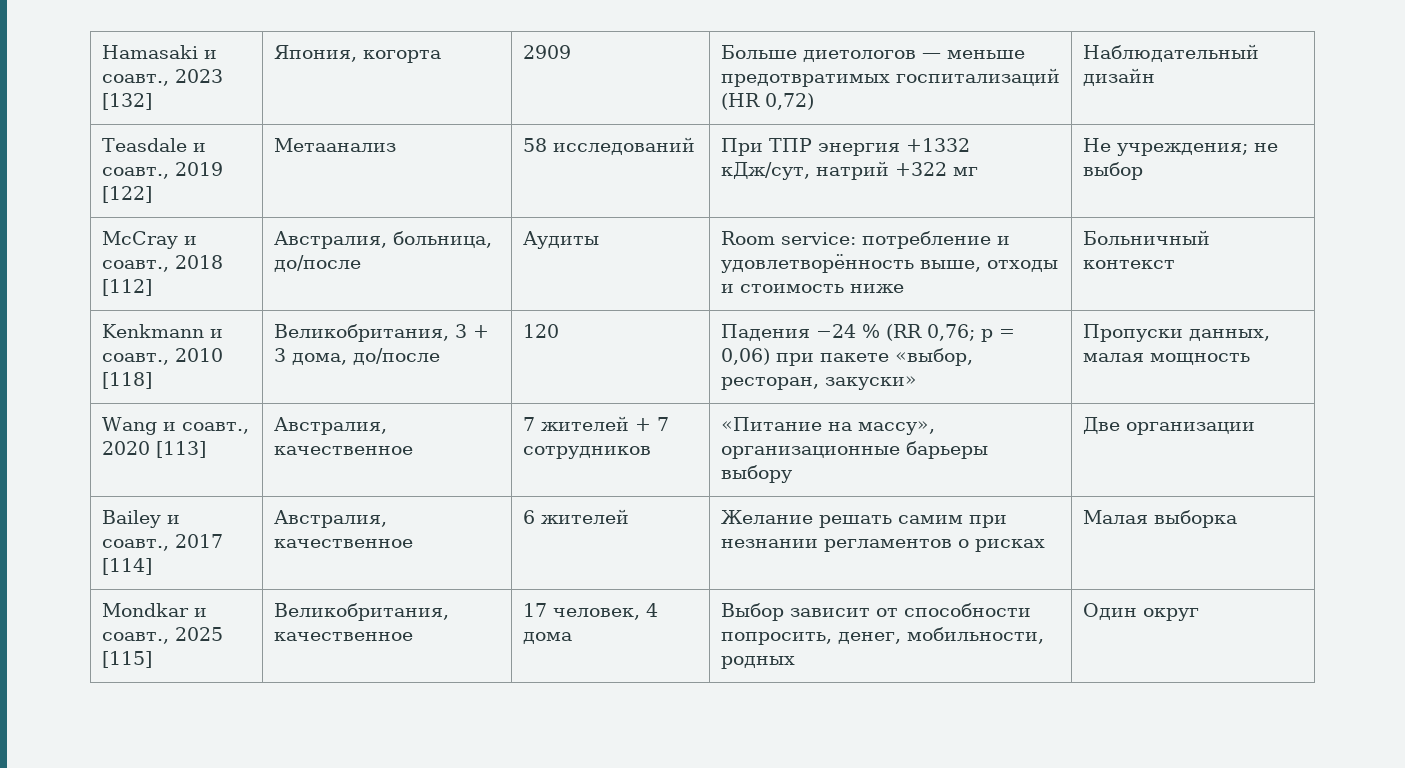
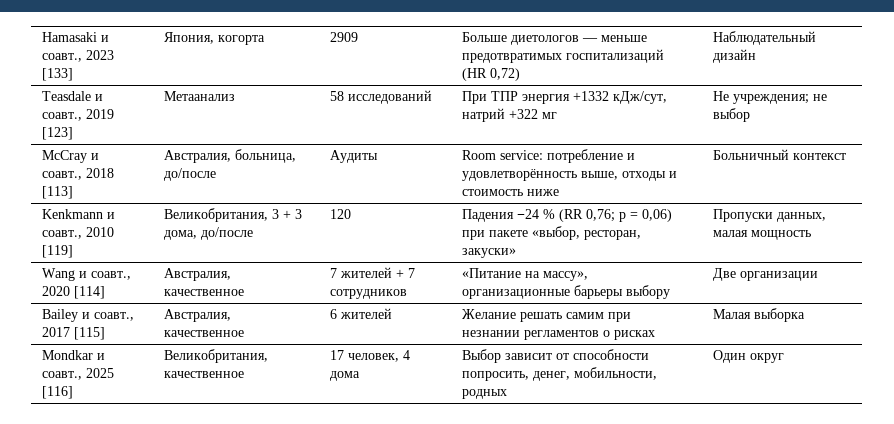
- Hamasaki и соавт., 2023 [132] | Япония, когорта | 2909 | Больше диетологов — меньше предотвратимых госпитализаций (HR 0,72) | Наблюдательный дизайн
+ Hamasaki и соавт., 2023 [133] | Япония, когорта | 2909 | Больше диетологов — меньше предотвратимых госпитализаций (HR 0,72) | Наблюдательный дизайн
- Teasdale и соавт., 2019 [122] | Метаанализ | 58 исследований | При ТПР энергия +1332 кДж/сут, натрий +322 мг | Не учреждения; не выбор
+ Teasdale и соавт., 2019 [123] | Метаанализ | 58 исследований | При ТПР энергия +1332 кДж/сут, натрий +322 мг | Не учреждения; не выбор
- McCray и соавт., 2018 [112] | Австралия, больница, до/после | Аудиты | Room service: потребление и удовлетворённость выше, отходы и стоимость ниже | Больничный контекст
+ McCray и соавт., 2018 [113] | Австралия, больница, до/после | Аудиты | Room service: потребление и удовлетворённость выше, отходы и стоимость ниже | Больничный контекст
- Kenkmann и соавт., 2010 [118] | Великобритания, 3 + 3 дома, до/после | 120 | Падения −24 % (RR 0,76; p = 0,06) при пакете «выбор, ресторан, закуски» | Пропуски данных, малая мощность
+ Kenkmann и соавт., 2010 [119] | Великобритания, 3 + 3 дома, до/после | 120 | Падения −24 % (RR 0,76; p = 0,06) при пакете «выбор, ресторан, закуски» | Пропуски данных, малая мощность
- Wang и соавт., 2020 [113] | Австралия, качественное | 7 жителей + 7 сотрудников | «Питание на массу», организационные барьеры выбору | Две организации
+ Wang и соавт., 2020 [114] | Австралия, качественное | 7 жителей + 7 сотрудников | «Питание на массу», организационные барьеры выбору | Две организации
- Bailey и соавт., 2017 [114] | Австралия, качественное | 6 жителей | Желание решать самим при незнании регламентов о рисках | Малая выборка
+ Bailey и соавт., 2017 [115] | Австралия, качественное | 6 жителей | Желание решать самим при незнании регламентов о рисках | Малая выборка
- Mondkar и соавт., 2025 [115] | Великобритания, качественное | 17 человек, 4 дома | Выбор зависит от способности попросить, денег, мобильности, родных | Один округ
+ Mondkar и соавт., 2025 [116] | Великобритания, качественное | 17 человек, 4 дома | Выбор зависит от способности попросить, денег, мобильности, родных | Один округ

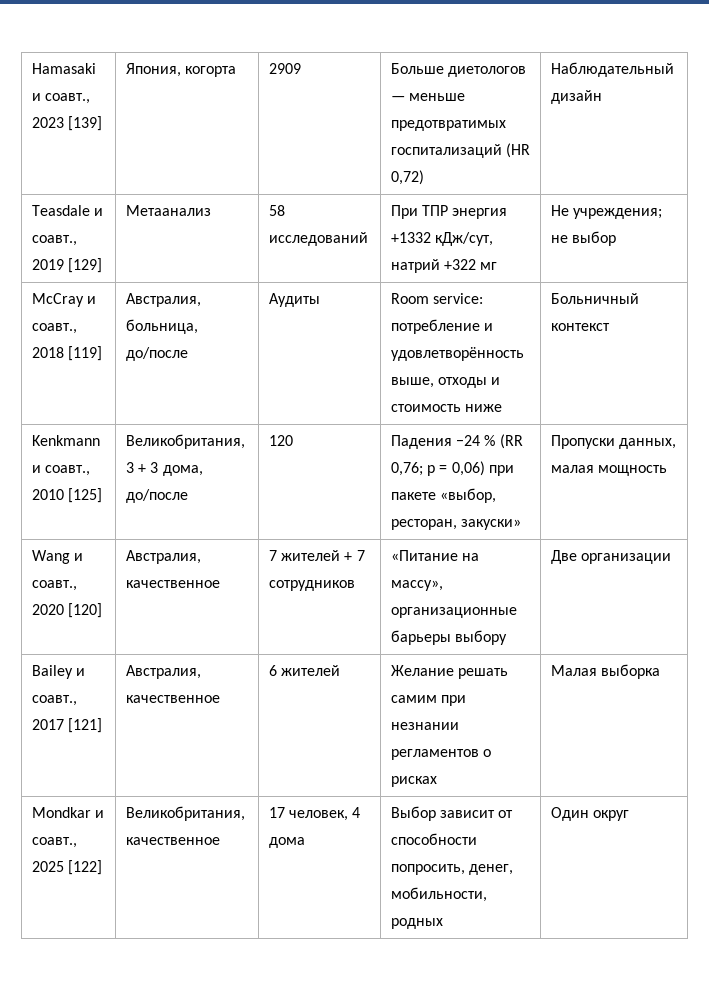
- Hamasaki и соавт., 2023 [133] | Япония, когорта | 2909 | Больше диетологов — меньше предотвратимых госпитализаций (HR 0,72) | Наблюдательный дизайн
+ Hamasaki и соавт., 2023 [139] | Япония, когорта | 2909 | Больше диетологов — меньше предотвратимых госпитализаций (HR 0,72) | Наблюдательный дизайн
- Teasdale и соавт., 2019 [123] | Метаанализ | 58 исследований | При ТПР энергия +1332 кДж/сут, натрий +322 мг | Не учреждения; не выбор
+ Teasdale и соавт., 2019 [129] | Метаанализ | 58 исследований | При ТПР энергия +1332 кДж/сут, натрий +322 мг | Не учреждения; не выбор
- McCray и соавт., 2018 [113] | Австралия, больница, до/после | Аудиты | Room service: потребление и удовлетворённость выше, отходы и стоимость ниже | Больничный контекст
+ McCray и соавт., 2018 [119] | Австралия, больница, до/после | Аудиты | Room service: потребление и удовлетворённость выше, отходы и стоимость ниже | Больничный контекст
- Kenkmann и соавт., 2010 [119] | Великобритания, 3 + 3 дома, до/после | 120 | Падения −24 % (RR 0,76; p = 0,06) при пакете «выбор, ресторан, закуски» | Пропуски данных, малая мощность
+ Kenkmann и соавт., 2010 [125] | Великобритания, 3 + 3 дома, до/после | 120 | Падения −24 % (RR 0,76; p = 0,06) при пакете «выбор, ресторан, закуски» | Пропуски данных, малая мощность
- Wang и соавт., 2020 [114] | Австралия, качественное | 7 жителей + 7 сотрудников | «Питание на массу», организационные барьеры выбору | Две организации
+ Wang и соавт., 2020 [120] | Австралия, качественное | 7 жителей + 7 сотрудников | «Питание на массу», организационные барьеры выбору | Две организации
- Bailey и соавт., 2017 [115] | Австралия, качественное | 6 жителей | Желание решать самим при незнании регламентов о рисках | Малая выборка
+ Bailey и соавт., 2017 [121] | Австралия, качественное | 6 жителей | Желание решать самим при незнании регламентов о рисках | Малая выборка
- Mondkar и соавт., 2025 [116] | Великобритания, качественное | 17 человек, 4 дома | Выбор зависит от способности попросить, денег, мобильности, родных | Один округ
+ Mondkar и соавт., 2025 [122] | Великобритания, качественное | 17 человек, 4 дома | Выбор зависит от способности попросить, денег, мобильности, родных | Один округ

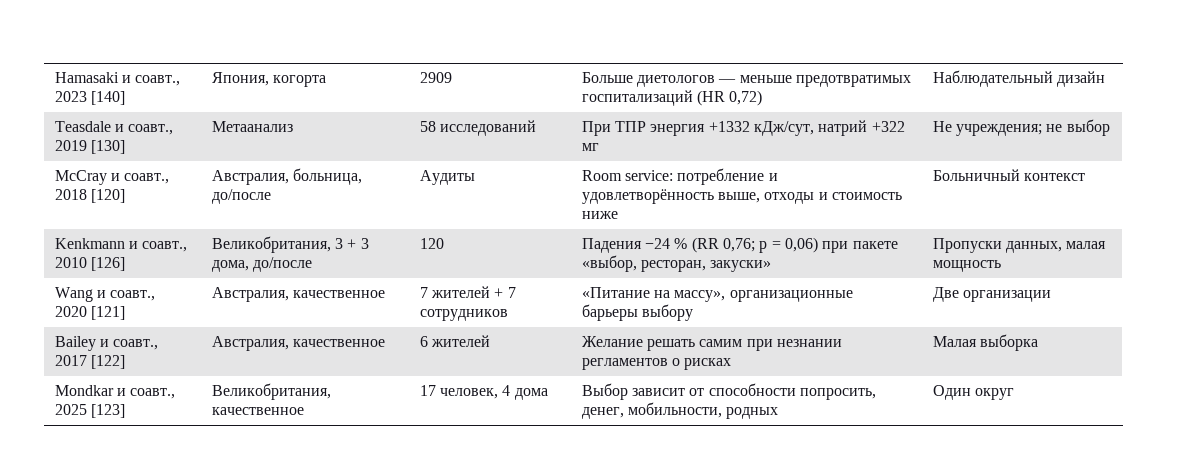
- Hamasaki и соавт., 2023 [139] | Япония, когорта | 2909 | Больше диетологов — меньше предотвратимых госпитализаций (HR 0,72) | Наблюдательный дизайн
+ Hamasaki и соавт., 2023 [140] | Япония, когорта | 2909 | Больше диетологов — меньше предотвратимых госпитализаций (HR 0,72) | Наблюдательный дизайн
- Teasdale и соавт., 2019 [129] | Метаанализ | 58 исследований | При ТПР энергия +1332 кДж/сут, натрий +322 мг | Не учреждения; не выбор
+ Teasdale и соавт., 2019 [130] | Метаанализ | 58 исследований | При ТПР энергия +1332 кДж/сут, натрий +322 мг | Не учреждения; не выбор
- McCray и соавт., 2018 [119] | Австралия, больница, до/после | Аудиты | Room service: потребление и удовлетворённость выше, отходы и стоимость ниже | Больничный контекст
+ McCray и соавт., 2018 [120] | Австралия, больница, до/после | Аудиты | Room service: потребление и удовлетворённость выше, отходы и стоимость ниже | Больничный контекст
- Kenkmann и соавт., 2010 [125] | Великобритания, 3 + 3 дома, до/после | 120 | Падения −24 % (RR 0,76; p = 0,06) при пакете «выбор, ресторан, закуски» | Пропуски данных, малая мощность
+ Kenkmann и соавт., 2010 [126] | Великобритания, 3 + 3 дома, до/после | 120 | Падения −24 % (RR 0,76; p = 0,06) при пакете «выбор, ресторан, закуски» | Пропуски данных, малая мощность
- Wang и соавт., 2020 [120] | Австралия, качественное | 7 жителей + 7 сотрудников | «Питание на массу», организационные барьеры выбору | Две организации
+ Wang и соавт., 2020 [121] | Австралия, качественное | 7 жителей + 7 сотрудников | «Питание на массу», организационные барьеры выбору | Две организации
- Bailey и соавт., 2017 [121] | Австралия, качественное | 6 жителей | Желание решать самим при незнании регламентов о рисках | Малая выборка
+ Bailey и соавт., 2017 [122] | Австралия, качественное | 6 жителей | Желание решать самим при незнании регламентов о рисках | Малая выборка
- Mondkar и соавт., 2025 [122] | Великобритания, качественное | 17 человек, 4 дома | Выбор зависит от способности попросить, денег, мобильности, родных | Один округ
+ Mondkar и соавт., 2025 [123] | Великобритания, качественное | 17 человек, 4 дома | Выбор зависит от способности попросить, денег, мобильности, родных | Один округ

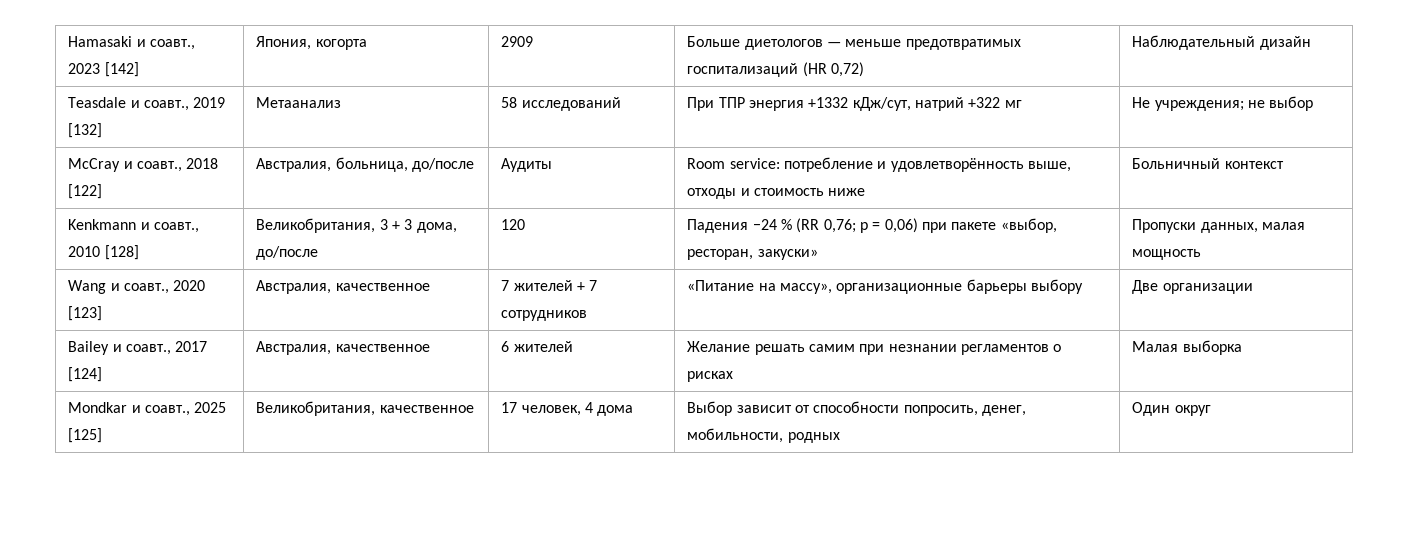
- Hamasaki и соавт., 2023 [140] | Япония, когорта | 2909 | Больше диетологов — меньше предотвратимых госпитализаций (HR 0,72) | Наблюдательный дизайн
+ Hamasaki и соавт., 2023 [142] | Япония, когорта | 2909 | Больше диетологов — меньше предотвратимых госпитализаций (HR 0,72) | Наблюдательный дизайн
- Teasdale и соавт., 2019 [130] | Метаанализ | 58 исследований | При ТПР энергия +1332 кДж/сут, натрий +322 мг | Не учреждения; не выбор
+ Teasdale и соавт., 2019 [132] | Метаанализ | 58 исследований | При ТПР энергия +1332 кДж/сут, натрий +322 мг | Не учреждения; не выбор
- McCray и соавт., 2018 [120] | Австралия, больница, до/после | Аудиты | Room service: потребление и удовлетворённость выше, отходы и стоимость ниже | Больничный контекст
+ McCray и соавт., 2018 [122] | Австралия, больница, до/после | Аудиты | Room service: потребление и удовлетворённость выше, отходы и стоимость ниже | Больничный контекст
- Kenkmann и соавт., 2010 [126] | Великобритания, 3 + 3 дома, до/после | 120 | Падения −24 % (RR 0,76; p = 0,06) при пакете «выбор, ресторан, закуски» | Пропуски данных, малая мощность
+ Kenkmann и соавт., 2010 [128] | Великобритания, 3 + 3 дома, до/после | 120 | Падения −24 % (RR 0,76; p = 0,06) при пакете «выбор, ресторан, закуски» | Пропуски данных, малая мощность
- Wang и соавт., 2020 [121] | Австралия, качественное | 7 жителей + 7 сотрудников | «Питание на массу», организационные барьеры выбору | Две организации
+ Wang и соавт., 2020 [123] | Австралия, качественное | 7 жителей + 7 сотрудников | «Питание на массу», организационные барьеры выбору | Две организации
- Bailey и соавт., 2017 [122] | Австралия, качественное | 6 жителей | Желание решать самим при незнании регламентов о рисках | Малая выборка
+ Bailey и соавт., 2017 [124] | Австралия, качественное | 6 жителей | Желание решать самим при незнании регламентов о рисках | Малая выборка
- Mondkar и соавт., 2025 [123] | Великобритания, качественное | 17 человек, 4 дома | Выбор зависит от способности попросить, денег, мобильности, родных | Один округ
+ Mondkar и соавт., 2025 [125] | Великобритания, качественное | 17 человек, 4 дома | Выбор зависит от способности попросить, денег, мобильности, родных | Один округ

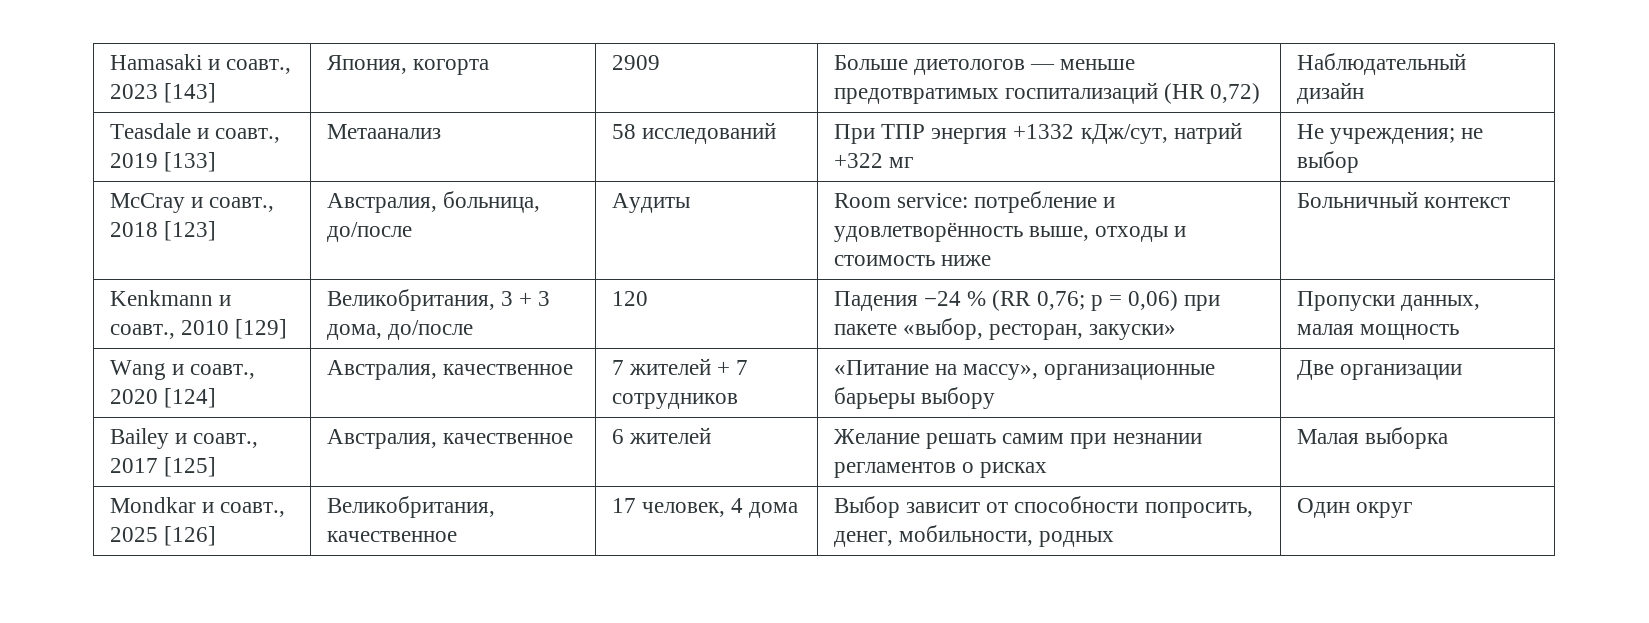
- Hamasaki и соавт., 2023 [142] | Япония, когорта | 2909 | Больше диетологов — меньше предотвратимых госпитализаций (HR 0,72) | Наблюдательный дизайн
+ Hamasaki и соавт., 2023 [143] | Япония, когорта | 2909 | Больше диетологов — меньше предотвратимых госпитализаций (HR 0,72) | Наблюдательный дизайн
- Teasdale и соавт., 2019 [132] | Метаанализ | 58 исследований | При ТПР энергия +1332 кДж/сут, натрий +322 мг | Не учреждения; не выбор
+ Teasdale и соавт., 2019 [133] | Метаанализ | 58 исследований | При ТПР энергия +1332 кДж/сут, натрий +322 мг | Не учреждения; не выбор
- McCray и соавт., 2018 [122] | Австралия, больница, до/после | Аудиты | Room service: потребление и удовлетворённость выше, отходы и стоимость ниже | Больничный контекст
+ McCray и соавт., 2018 [123] | Австралия, больница, до/после | Аудиты | Room service: потребление и удовлетворённость выше, отходы и стоимость ниже | Больничный контекст
- Kenkmann и соавт., 2010 [128] | Великобритания, 3 + 3 дома, до/после | 120 | Падения −24 % (RR 0,76; p = 0,06) при пакете «выбор, ресторан, закуски» | Пропуски данных, малая мощность
+ Kenkmann и соавт., 2010 [129] | Великобритания, 3 + 3 дома, до/после | 120 | Падения −24 % (RR 0,76; p = 0,06) при пакете «выбор, ресторан, закуски» | Пропуски данных, малая мощность
- Wang и соавт., 2020 [123] | Австралия, качественное | 7 жителей + 7 сотрудников | «Питание на массу», организационные барьеры выбору | Две организации
+ Wang и соавт., 2020 [124] | Австралия, качественное | 7 жителей + 7 сотрудников | «Питание на массу», организационные барьеры выбору | Две организации
- Bailey и соавт., 2017 [124] | Австралия, качественное | 6 жителей | Желание решать самим при незнании регламентов о рисках | Малая выборка
+ Bailey и соавт., 2017 [125] | Австралия, качественное | 6 жителей | Желание решать самим при незнании регламентов о рисках | Малая выборка
- Mondkar и соавт., 2025 [125] | Великобритания, качественное | 17 человек, 4 дома | Выбор зависит от способности попросить, денег, мобильности, родных | Один округ
+ Mondkar и соавт., 2025 [126] | Великобритания, качественное | 17 человек, 4 дома | Выбор зависит от способности попросить, денег, мобильности, родных | Один округ

